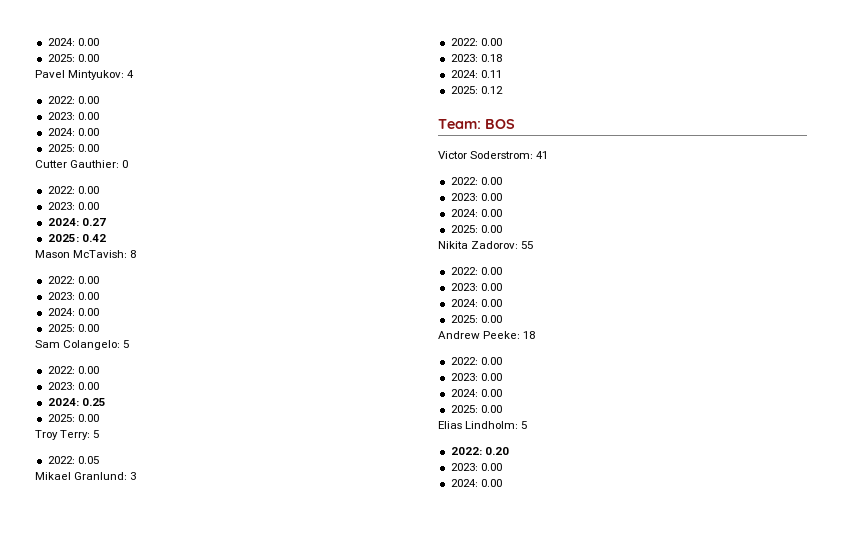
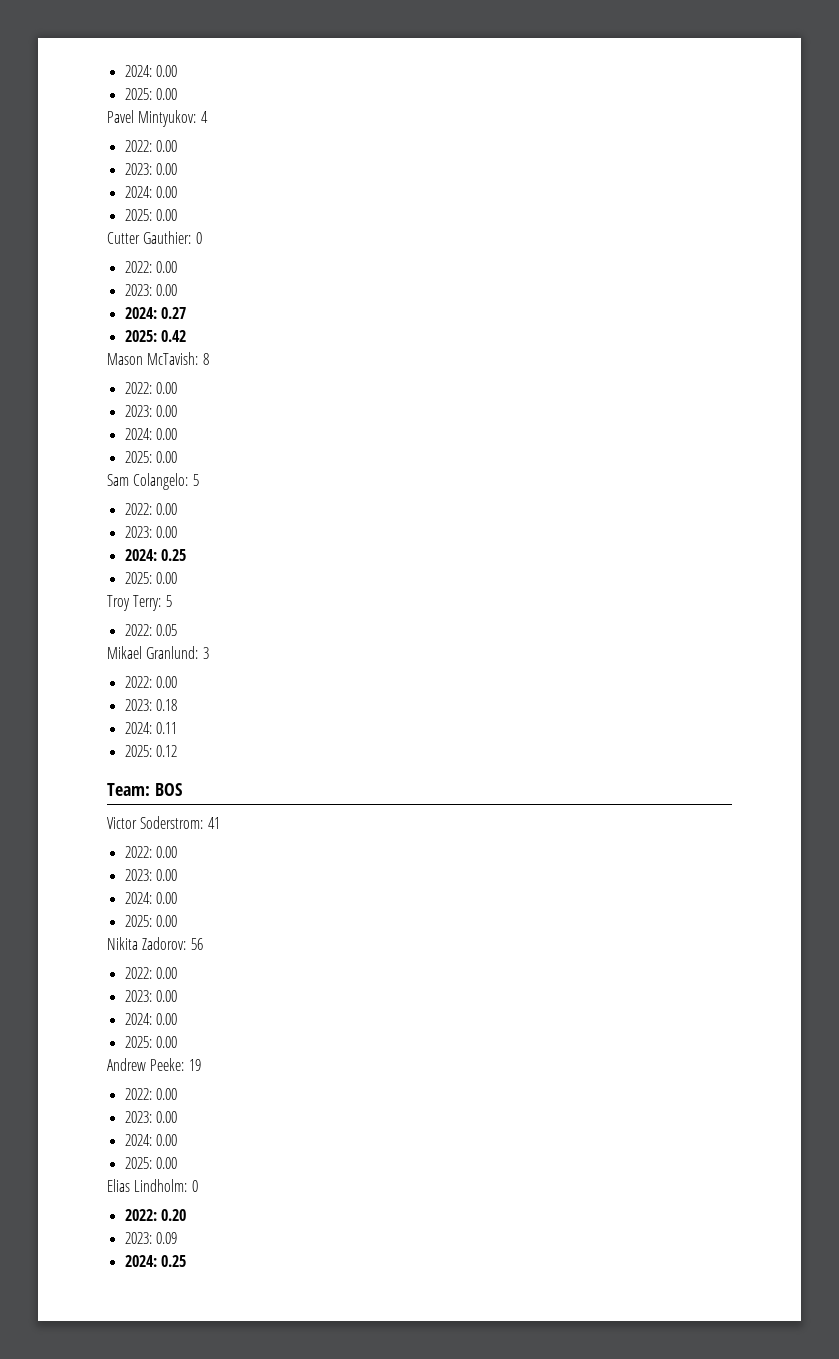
- Nikita Zadorov: 55
+ Nikita Zadorov: 56
- Andrew Peeke: 18
+ Andrew Peeke: 19
- Elias Lindholm: 5
+ Elias Lindholm: 0
  2022: 0.20
- 2023: 0.00
- 2024: 0.00
+ 2023: 0.09
+ 2024: 0.25

